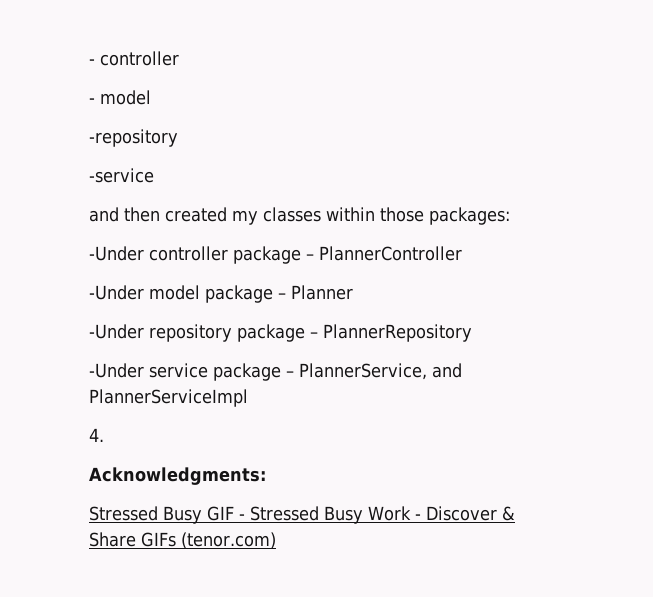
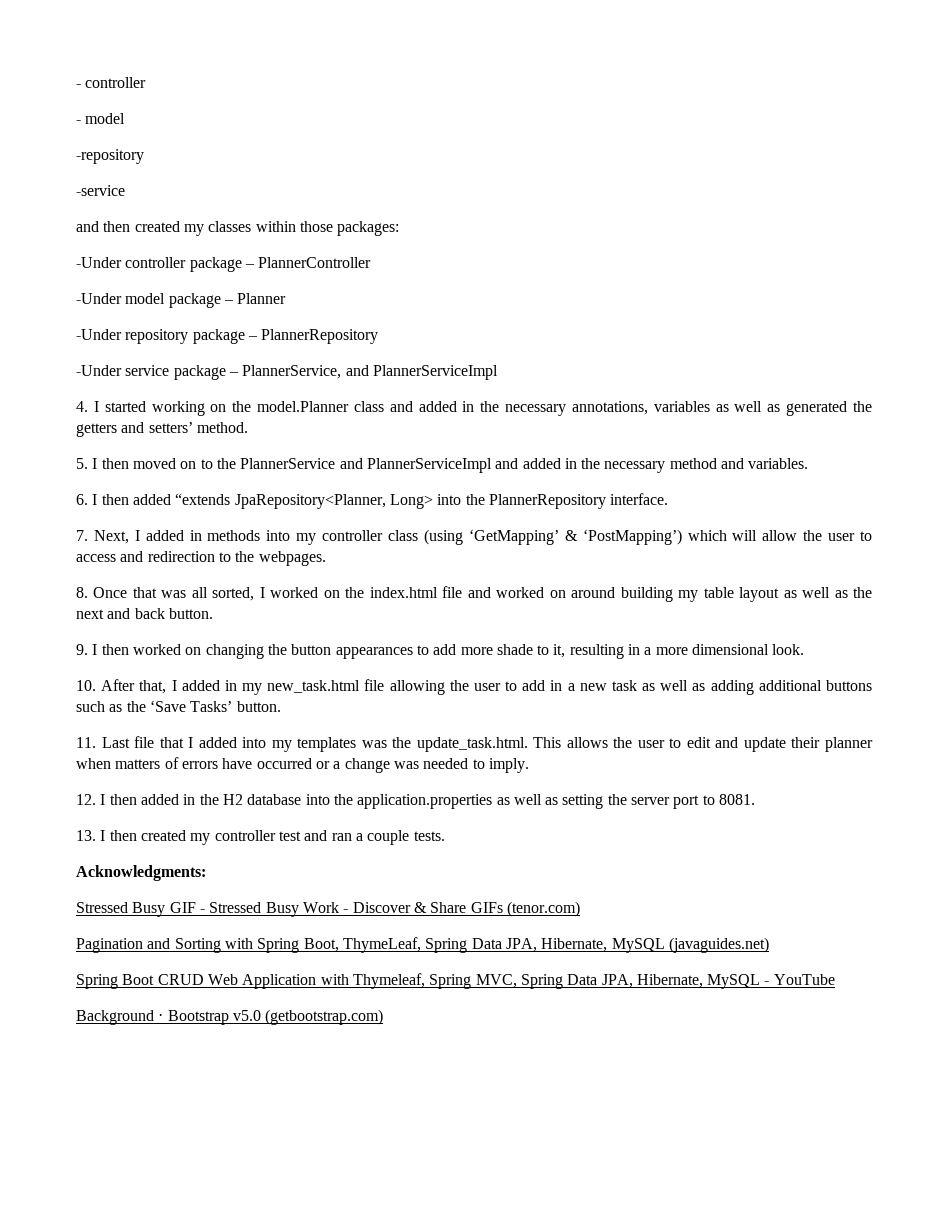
- 4.
+ 4. I started working on the model.Planner class and added in the necessary annotations, variables as well as generated the getters and setters’ method.
+ 5. I then moved on to the PlannerService and PlannerServiceImpl and added in the necessary method and variables.
+ 6. I then added “extends JpaRepository<Planner, Long> into the PlannerRepository interface.
+ 7. Next, I added in methods into my controller class (using ‘GetMapping’ & ‘PostMapping’) which will allow the user to access and redirection to the webpages.
+ 8. Once that was all sorted, I worked on the index.html file and worked on around building my table layout as well as the next and back button.
+ 9. I then worked on changing the button appearances to add more shade to it, resulting in a more dimensional look.
+ 10. After that, I added in my new_task.html file allowing the user to add in a new task as well as adding additional buttons such as the ‘Save Tasks’ button.
+ 11. Last file that I added into my templates was the update_task.html. This allows the user to edit and update their planner when matters of errors have occurred or a change was needed to imply.
+ 12. I then added in the H2 database into the application.properties as well as setting the server port to 8081.
+ 13. I then created my controller test and ran a couple tests.
+ Pagination and Sorting with Spring Boot, ThymeLeaf, Spring Data JPA, Hibernate, MySQL (javaguides.net)
+ Spring Boot CRUD Web Application with Thymeleaf, Spring MVC, Spring Data JPA, Hibernate, MySQL - YouTube
+ Background · Bootstrap v5.0 (getbootstrap.com)

